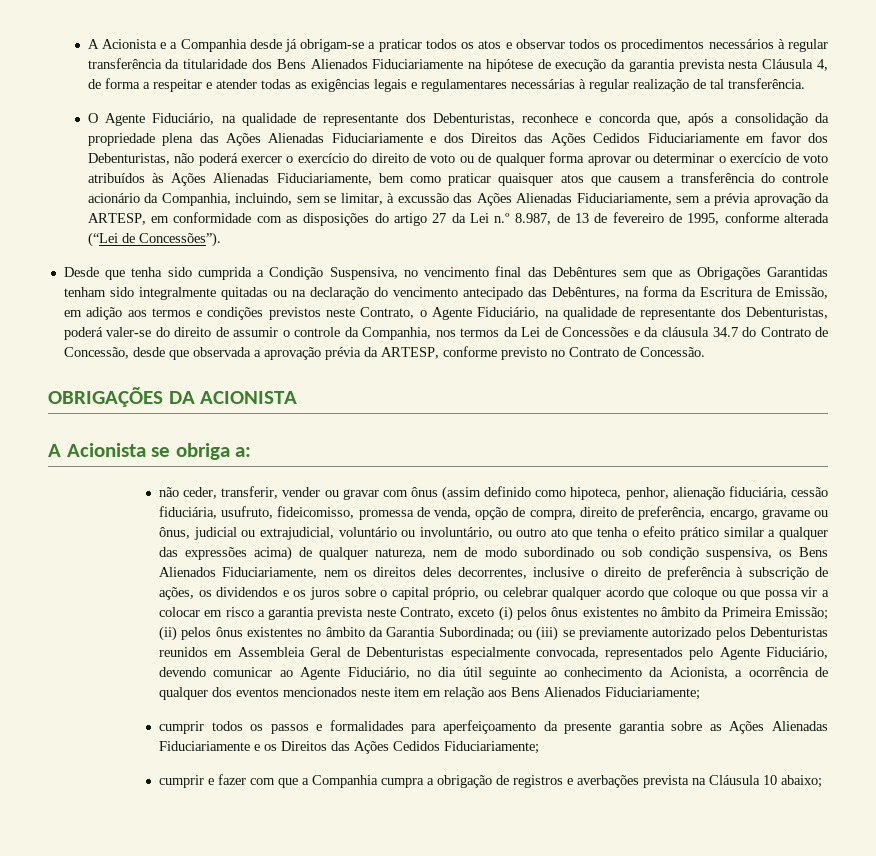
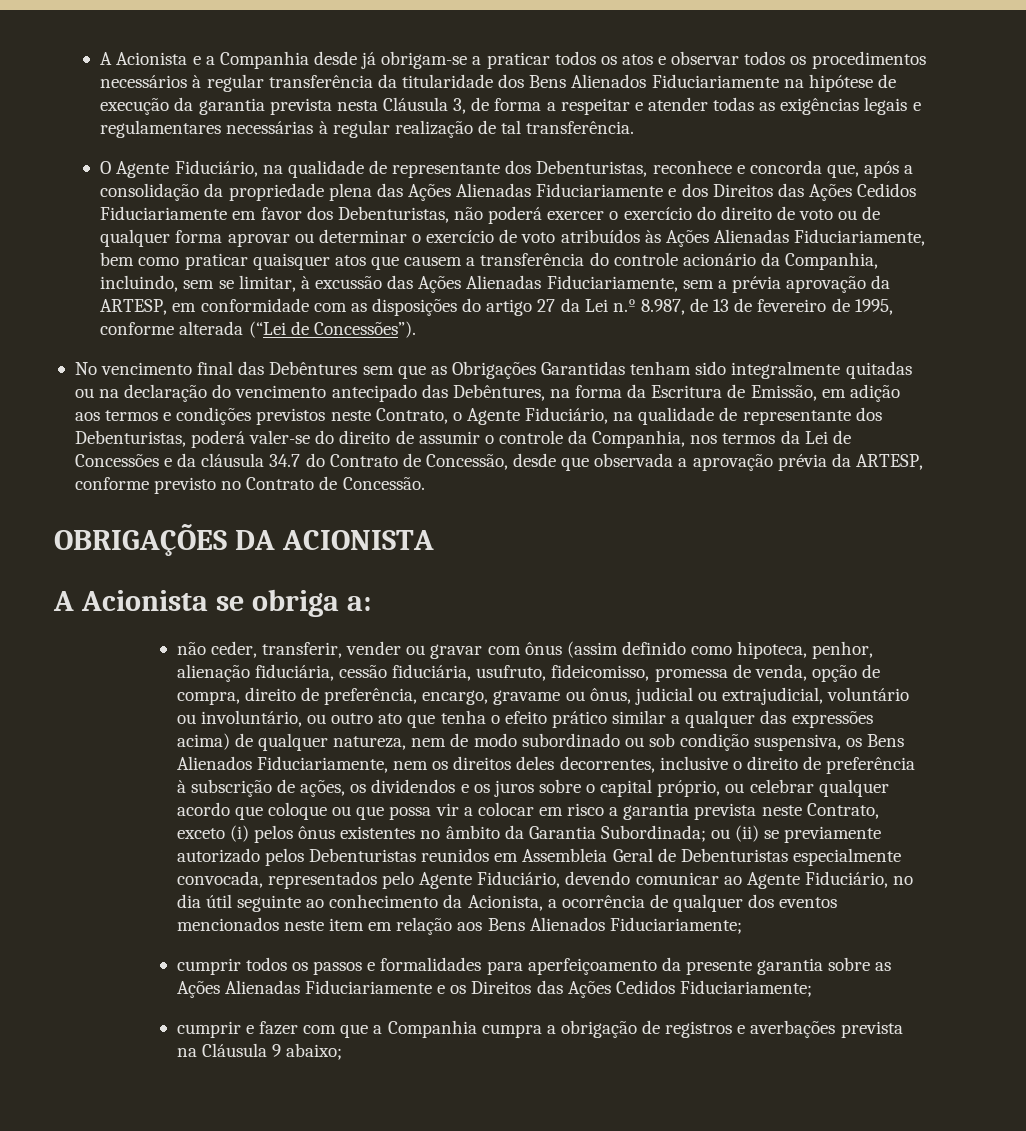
- A Acionista e a Companhia desde já obrigam-se a praticar todos os atos e observar todos os procedimentos necessários à regular transferência da titularidade dos Bens Alienados Fiduciariamente na hipótese de execução da garantia prevista nesta Cláusula 4, de forma a respeitar e atender todas as exigências legais e regulamentares necessárias à regular realização de tal transferência.
+ A Acionista e a Companhia desde já obrigam-se a praticar todos os atos e observar todos os procedimentos necessários à regular transferência da titularidade dos Bens Alienados Fiduciariamente na hipótese de execução da garantia prevista nesta Cláusula 3, de forma a respeitar e atender todas as exigências legais e regulamentares necessárias à regular realização de tal transferência.
- Desde que tenha sido cumprida a Condição Suspensiva, no vencimento final das Debêntures sem que as Obrigações Garantidas tenham sido integralmente quitadas ou na declaração do vencimento antecipado das Debêntures, na forma da Escritura de Emissão, em adição aos termos e condições previstos neste Contrato, o Agente Fiduciário, na qualidade de representante dos Debenturistas, poderá valer-se do direito de assumir o controle da Companhia, nos termos da Lei de Concessões e da cláusula 34.7 do Contrato de Concessão, desde que observada a aprovação prévia da ARTESP, conforme previsto no Contrato de Concessão.
+ No vencimento final das Debêntures sem que as Obrigações Garantidas tenham sido integralmente quitadas ou na declaração do vencimento antecipado das Debêntures, na forma da Escritura de Emissão, em adição aos termos e condições previstos neste Contrato, o Agente Fiduciário, na qualidade de representante dos Debenturistas, poderá valer-se do direito de assumir o controle da Companhia, nos termos da Lei de Concessões e da cláusula 34.7 do Contrato de Concessão, desde que observada a aprovação prévia da ARTESP, conforme previsto no Contrato de Concessão.
- não ceder, transferir, vender ou gravar com ônus (assim definido como hipoteca, penhor, alienação fiduciária, cessão fiduciária, usufruto, fideicomisso, promessa de venda, opção de compra, direito de preferência, encargo, gravame ou ônus, judicial ou extrajudicial, voluntário ou involuntário, ou outro ato que tenha o efeito prático similar a qualquer das expressões acima) de qualquer natureza, nem de modo subordinado ou sob condição suspensiva, os Bens Alienados Fiduciariamente, nem os direitos deles decorrentes, inclusive o direito de preferência à subscrição de ações, os dividendos e os juros sobre o capital próprio, ou celebrar qualquer acordo que coloque ou que possa vir a colocar em risco a garantia prevista neste Contrato, exceto (i) pelos ônus existentes no âmbito da Primeira Emissão; (ii) pelos ônus existentes no âmbito da Garantia Subordinada;
+ não ceder, transferir, vender ou gravar com ônus (assim definido como hipoteca, penhor, alienação fiduciária, cessão fiduciária, usufruto, fideicomisso, promessa de venda, opção de compra, direito de preferência, encargo, gravame ou ônus, judicial ou extrajudicial, voluntário ou involuntário, ou outro ato que tenha o efeito prático similar a qualquer das expressões acima) de qualquer natureza, nem de modo subordinado ou sob condição suspensiva, os Bens Alienados Fiduciariamente, nem os direitos deles decorrentes, inclusive o direito de preferência à subscrição de ações, os dividendos e os juros sobre o capital próprio, ou celebrar qualquer acordo que coloque ou que possa vir a colocar em risco a garantia prevista neste Contrato, exceto (i) pelos ônus existentes no âmbito da Garantia Subordinada;
- ou (iii) se previamente autorizado pelos Debenturistas reunidos em Assembleia Geral de Debenturistas especialmente convocada, representados pelo Agente Fiduciário, devendo comunicar ao Agente Fiduciário, no dia útil seguinte ao conhecimento da Acionista, a ocorrência de qualquer dos eventos mencionados neste item em relação aos Bens Alienados Fiduciariamente;
+ ou (ii) se previamente autorizado pelos Debenturistas reunidos em Assembleia Geral de Debenturistas especialmente convocada, representados pelo Agente Fiduciário, devendo comunicar ao Agente Fiduciário, no dia útil seguinte ao conhecimento da Acionista, a ocorrência de qualquer dos eventos mencionados neste item em relação aos Bens Alienados Fiduciariamente;
- cumprir e fazer com que a Companhia cumpra a obrigação de registros e averbações prevista na Cláusula 10 abaixo;
+ cumprir e fazer com que a Companhia cumpra a obrigação de registros e averbações prevista na Cláusula 9 abaixo;

